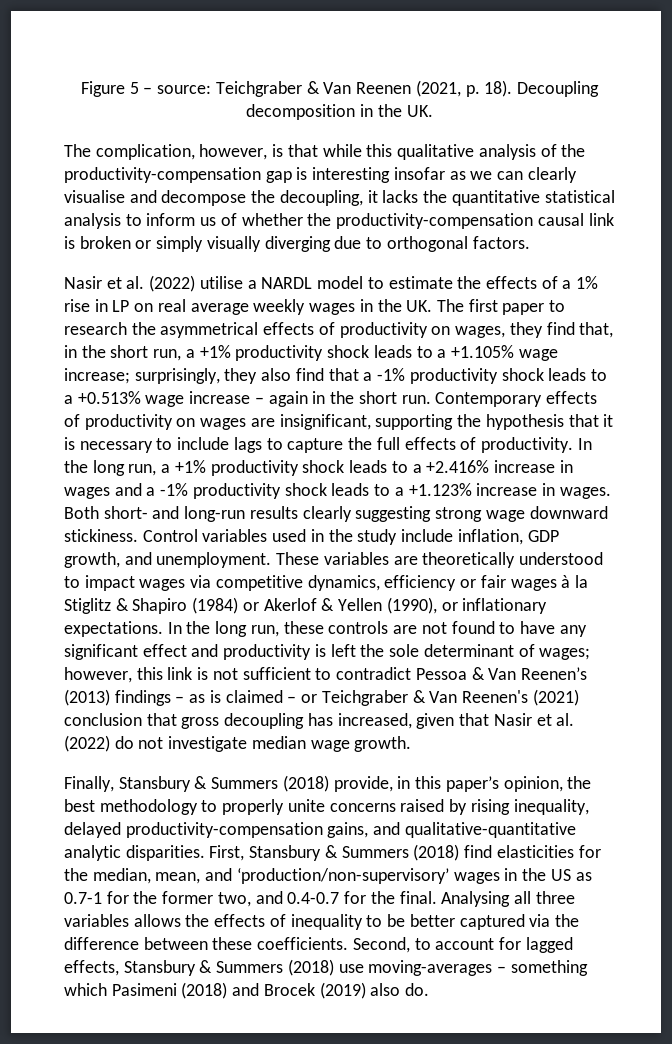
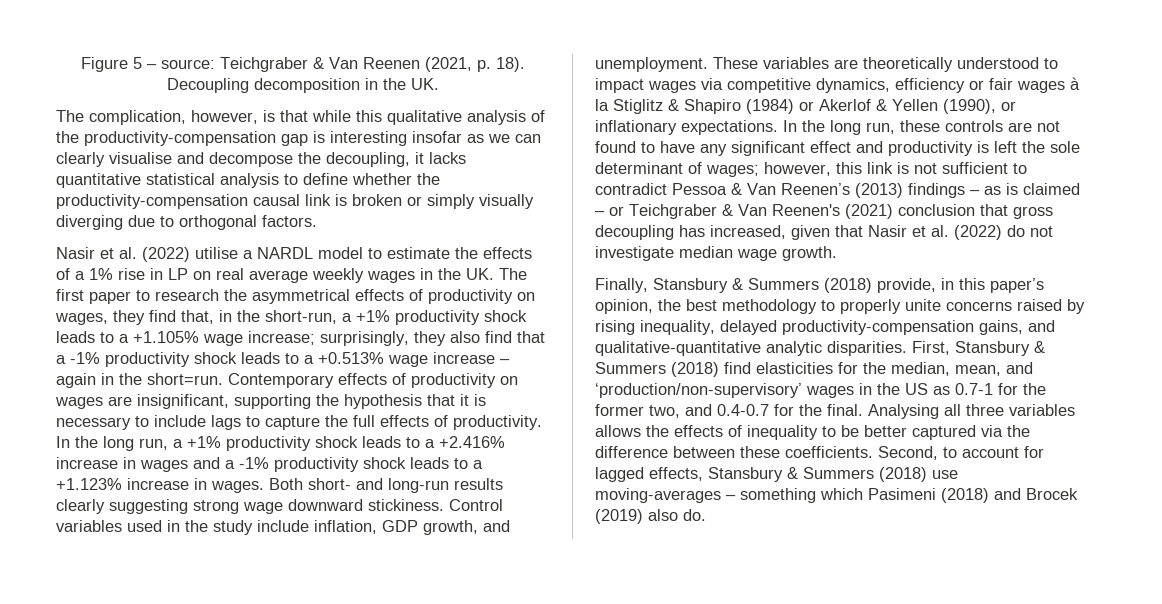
- The complication, however, is that while this qualitative analysis of the productivity-compensation gap is interesting insofar as we can clearly visualise and decompose the decoupling, it lacks the quantitative statistical analysis to inform us of whether the productivity-compensation causal link is broken or simply visually diverging due to orthogonal factors.
+ The complication, however, is that while this qualitative analysis of the productivity-compensation gap is interesting insofar as we can clearly visualise and decompose the decoupling, it lacks quantitative statistical analysis to define whether the productivity-compensation causal link is broken or simply visually diverging due to orthogonal factors.
- Nasir et al. (2022) utilise a NARDL model to estimate the effects of a 1% rise in LP on real average weekly wages in the UK. The first paper to research the asymmetrical effects of productivity on wages, they find that, in the short run, a +1% productivity shock leads to a +1.105% wage increase;
+ Nasir et al. (2022) utilise a NARDL model to estimate the effects of a 1% rise in LP on real average weekly wages in the UK. The first paper to research the asymmetrical effects of productivity on wages, they find that, in the short-run, a +1% productivity shock leads to a +1.105% wage increase;
- surprisingly, they also find that a -1% productivity shock leads to a +0.513% wage increase – again in the short run.
+ surprisingly, they also find that a -1% productivity shock leads to a +0.513% wage increase – again in the short=run.

